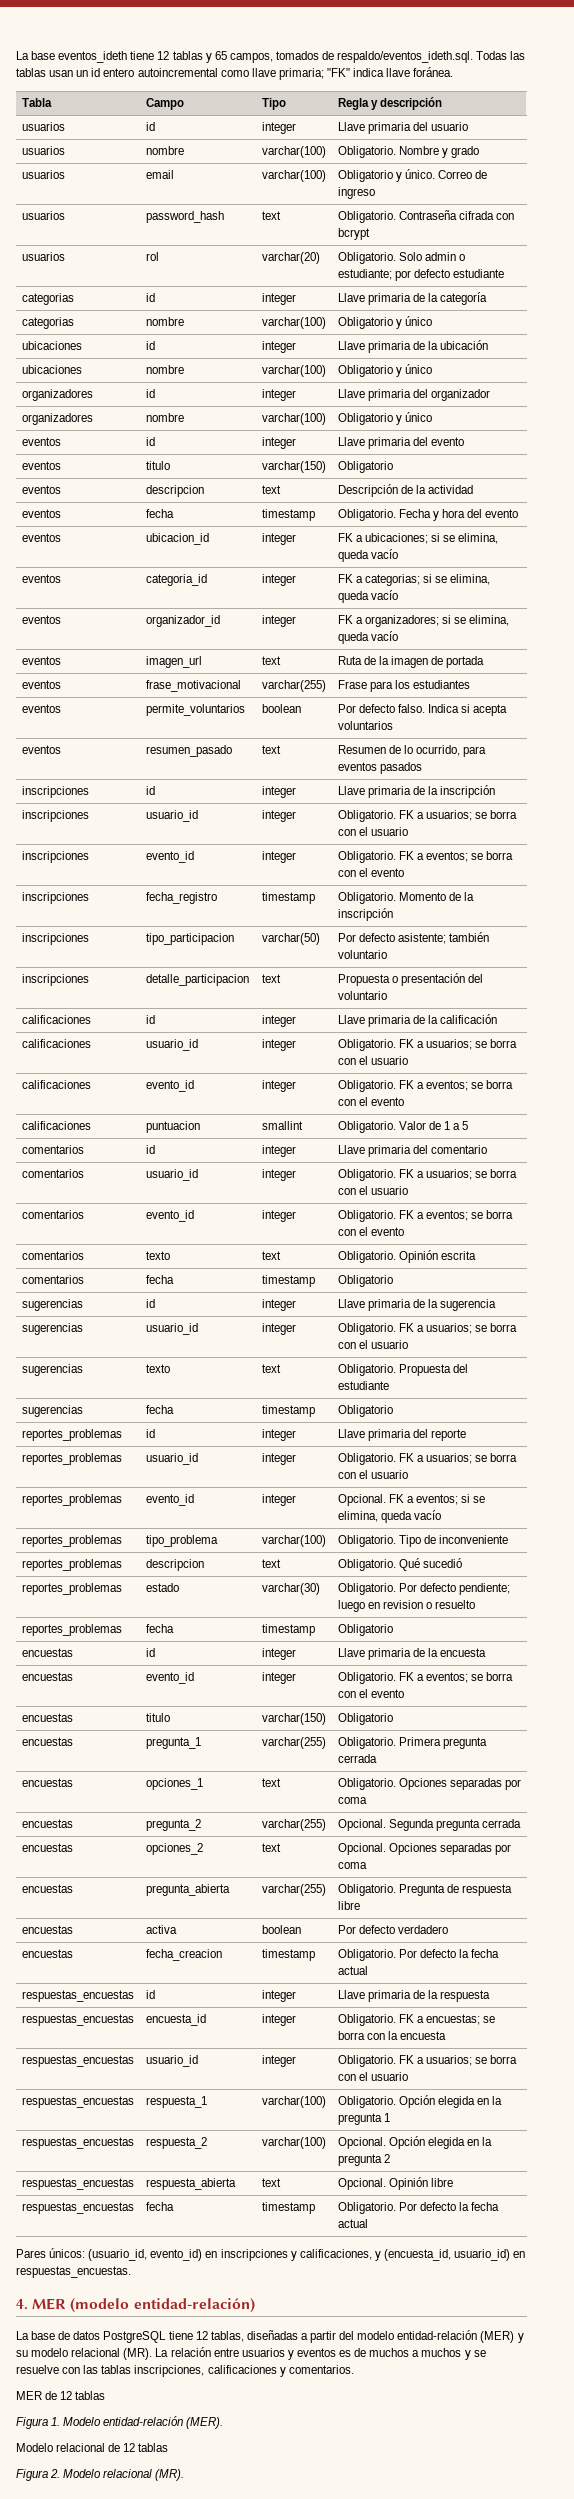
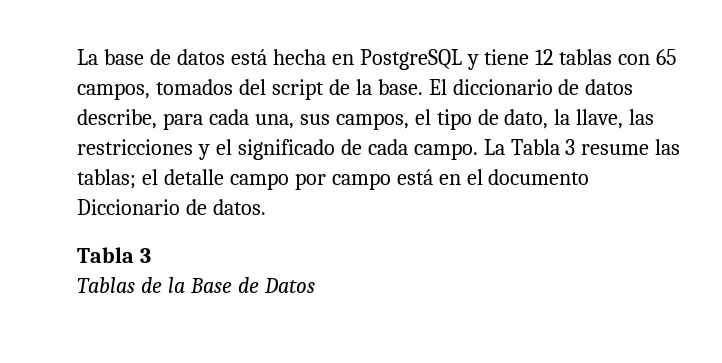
- La base eventos_ideth tiene 12 tablas y 65 campos, tomados de respaldo/eventos_ideth.sql. Todas las tablas usan un id entero autoincremental como llave primaria; "FK" indica llave foránea.
- Tabla | Campo | Tipo | Regla y descripción
- usuarios | id | integer | Llave primaria del usuario
- usuarios | nombre | varchar(100) | Obligatorio. Nombre y grado
- usuarios | email | varchar(100) | Obligatorio y único. Correo de ingreso
- usuarios | password_hash | text | Obligatorio. Contraseña cifrada con bcrypt
- usuarios | rol | varchar(20) | Obligatorio. Solo admin o estudiante; por defecto estudiante
- categorias | id | integer | Llave primaria de la categoría
- categorias | nombre | varchar(100) | Obligatorio y único
- ubicaciones | id | integer | Llave primaria de la ubicación
- ubicaciones | nombre | varchar(100) | Obligatorio y único
- organizadores | id | integer | Llave primaria del organizador
- organizadores | nombre | varchar(100) | Obligatorio y único
- eventos | id | integer | Llave primaria del evento
- eventos | titulo | varchar(150) | Obligatorio
- eventos | descripcion | text | Descripción de la actividad
- eventos | fecha | timestamp | Obligatorio. Fecha y hora del evento
- eventos | ubicacion_id | integer | FK a ubicaciones; si se elimina, queda vacío
- eventos | categoria_id | integer | FK a categorias; si se elimina, queda vacío
- eventos | organizador_id | integer | FK a organizadores; si se elimina, queda vacío
- eventos | imagen_url | text | Ruta de la imagen de portada
- eventos | frase_motivacional | varchar(255) | Frase para los estudiantes
- eventos | permite_voluntarios | boolean | Por defecto falso. Indica si acepta voluntarios
- eventos | resumen_pasado | text | Resumen de lo ocurrido, para eventos pasados
- inscripciones | id | integer | Llave primaria de la inscripción
- inscripciones | usuario_id | integer | Obligatorio. FK a usuarios; se borra con el usuario
- inscripciones | evento_id | integer | Obligatorio. FK a eventos; se borra con el evento
- inscripciones | fecha_registro | timestamp | Obligatorio. Momento de la inscripción
- inscripciones | tipo_participacion | varchar(50) | Por defecto asistente; también voluntario
- inscripciones | detalle_participacion | text | Propuesta o presentación del voluntario
- calificaciones | id | integer | Llave primaria de la calificación
- calificaciones | usuario_id | integer | Obligatorio. FK a usuarios; se borra con el usuario
- calificaciones | evento_id | integer | Obligatorio. FK a eventos; se borra con el evento
- calificaciones | puntuacion | smallint | Obligatorio. Valor de 1 a 5
- comentarios | id | integer | Llave primaria del comentario
- comentarios | usuario_id | integer | Obligatorio. FK a usuarios; se borra con el usuario
- comentarios | evento_id | integer | Obligatorio. FK a eventos; se borra con el evento
- comentarios | texto | text | Obligatorio. Opinión escrita
- comentarios | fecha | timestamp | Obligatorio
- sugerencias | id | integer | Llave primaria de la sugerencia
- sugerencias | usuario_id | integer | Obligatorio. FK a usuarios; se borra con el usuario
- sugerencias | texto | text | Obligatorio. Propuesta del estudiante
- sugerencias | fecha | timestamp | Obligatorio
- reportes_problemas | id | integer | Llave primaria del reporte
- reportes_problemas | usuario_id | integer | Obligatorio. FK a usuarios; se borra con el usuario
- reportes_problemas | evento_id | integer | Opcional. FK a eventos; si se elimina, queda vacío
- reportes_problemas | tipo_problema | varchar(100) | Obligatorio. Tipo de inconveniente
- reportes_problemas | descripcion | text | Obligatorio. Qué sucedió
- reportes_problemas | estado | varchar(30) | Obligatorio. Por defecto pendiente; luego en revision o resuelto
- reportes_problemas | fecha | timestamp | Obligatorio
- encuestas | id | integer | Llave primaria de la encuesta
- encuestas | evento_id | integer | Obligatorio. FK a eventos; se borra con el evento
- encuestas | titulo | varchar(150) | Obligatorio
- encuestas | pregunta_1 | varchar(255) | Obligatorio. Primera pregunta cerrada
- encuestas | opciones_1 | text | Obligatorio. Opciones separadas por coma
- encuestas | pregunta_2 | varchar(255) | Opcional. Segunda pregunta cerrada
- encuestas | opciones_2 | text | Opcional. Opciones separadas por coma
- encuestas | pregunta_abierta | varchar(255) | Obligatorio. Pregunta de respuesta libre
- encuestas | activa | boolean | Por defecto verdadero
- encuestas | fecha_creacion | timestamp | Obligatorio. Por defecto la fecha actual
- respuestas_encuestas | id | integer | Llave primaria de la respuesta
- respuestas_encuestas | encuesta_id | integer | Obligatorio. FK a encuestas; se borra con la encuesta
- respuestas_encuestas | usuario_id | integer | Obligatorio. FK a usuarios; se borra con el usuario
- respuestas_encuestas | respuesta_1 | varchar(100) | Obligatorio. Opción elegida en la pregunta 1
- respuestas_encuestas | respuesta_2 | varchar(100) | Opcional. Opción elegida en la pregunta 2
- respuestas_encuestas | respuesta_abierta | text | Opcional. Opinión libre
- respuestas_encuestas | fecha | timestamp | Obligatorio. Por defecto la fecha actual
- Pares únicos: (usuario_id, evento_id) en inscripciones y calificaciones, y (encuesta_id, usuario_id) en respuestas_encuestas.
- 4. MER (modelo entidad-relación)
- La base de datos PostgreSQL tiene 12 tablas, diseñadas a partir del modelo entidad-relación (MER) y su modelo relacional (MR). La relación entre usuarios y eventos es de muchos a muchos y se resuelve con las tablas inscripciones, calificaciones y comentarios.
- MER de 12 tablas
- Figura 1. Modelo entidad-relación (MER).
- Modelo relacional de 12 tablas
- Figura 2. Modelo relacional (MR).
+ La base de datos está hecha en PostgreSQL y tiene 12 tablas con 65 campos, tomados del script de la base. El diccionario de datos describe, para cada una, sus campos, el tipo de dato, la llave, las restricciones y el significado de cada campo. La Tabla 3 resume las tablas; el detalle campo por campo está en el documento Diccionario de datos.
+ Tabla 3
+ Tablas de la Base de Datos

